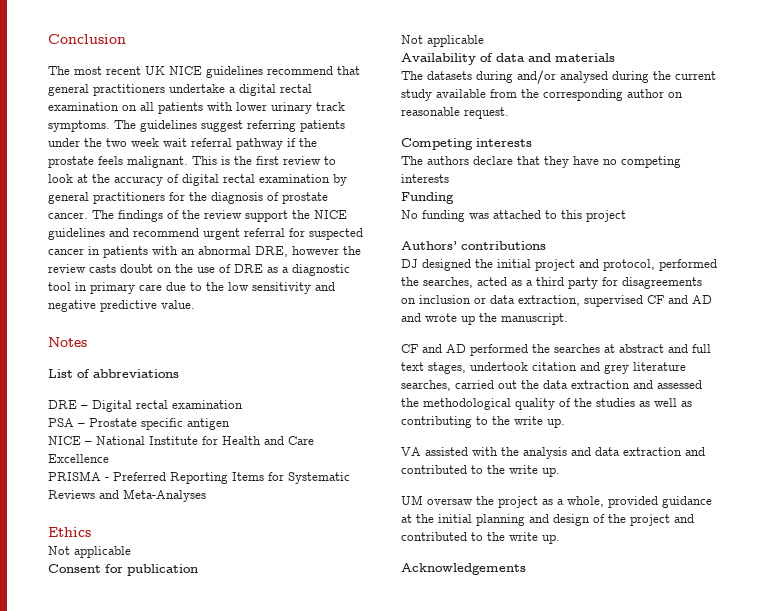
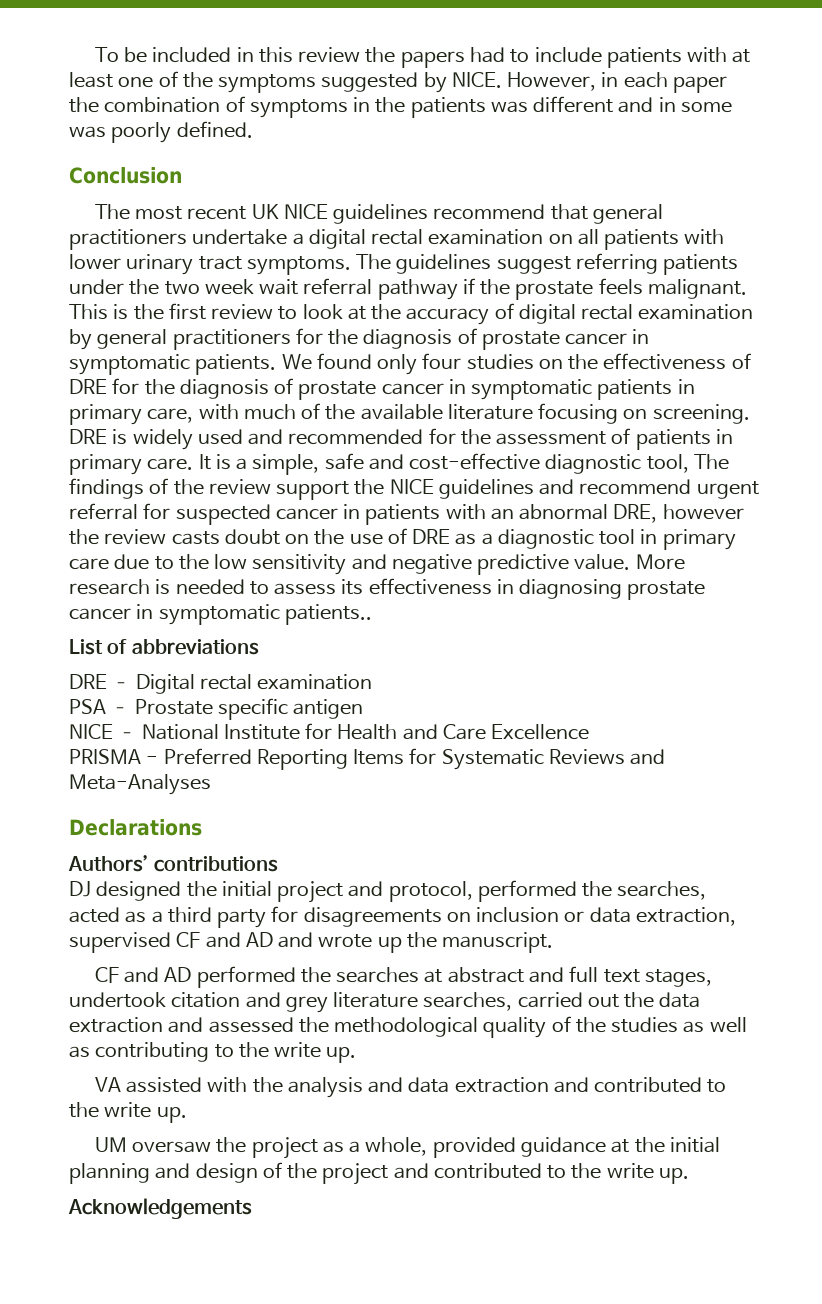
+ To be included in this review the papers had to include patients with at least one of the symptoms suggested by NICE. However, in each paper the combination of symptoms in the patients was different and in some was poorly defined.
- The most recent UK NICE guidelines recommend that general practitioners undertake a digital rectal examination on all patients with lower urinary track symptoms.
+ The most recent UK NICE guidelines recommend that general practitioners undertake a digital rectal examination on all patients with lower urinary tract symptoms.
- This is the first review to look at the accuracy of digital rectal examination by general practitioners for the diagnosis of prostate cancer. The findings of the review support the NICE guidelines and recommend urgent referral for suspected cancer in patients with an abnormal DRE, however the review casts doubt on the use of DRE as a diagnostic tool in primary care due to the low sensitivity and negative predictive value.
- Notes
+ This is the first review to look at the accuracy of digital rectal examination by general practitioners for the diagnosis of prostate cancer in symptomatic patients. We found only four studies on the effectiveness of DRE for the diagnosis of prostate cancer in symptomatic patients in primary care, with much of the available literature focusing on screening. DRE is widely used and recommended for the assessment of patients in primary care. It is a simple, safe and cost-effective diagnostic tool, The findings of the review support the NICE guidelines and recommend urgent referral for suspected cancer in patients with an abnormal DRE, however the review casts doubt on the use of DRE as a diagnostic tool in primary care due to the low sensitivity and negative predictive value. More research is needed to assess its effectiveness in diagnosing prostate cancer in symptomatic patients..
- Ethics
- Not applicable
- Consent for publication
- Not applicable
- Availability of data and materials
- The datasets during and/or analysed during the current study available from the corresponding author on reasonable request.
- Competing interests
- The authors declare that they have no competing interests
- Funding
- No funding was attached to this project
+ Declarations

